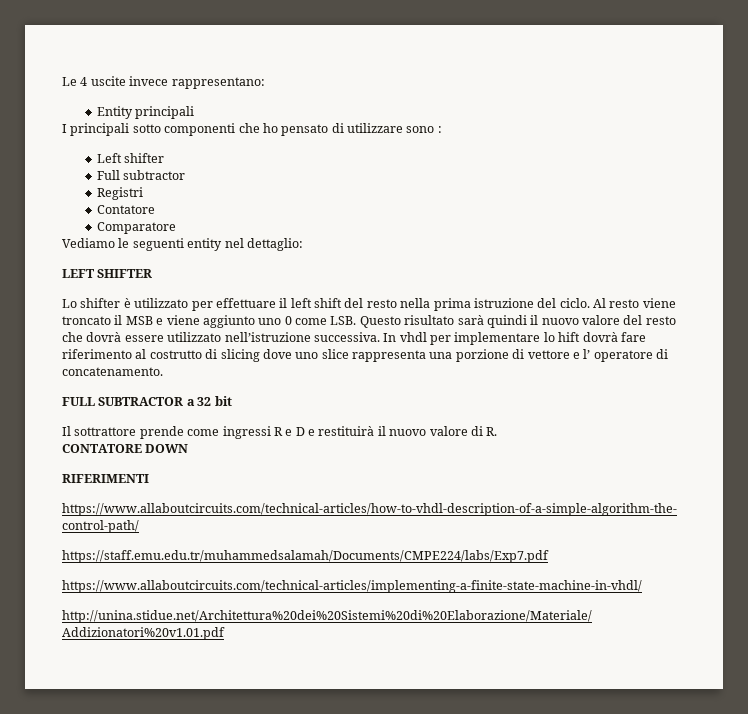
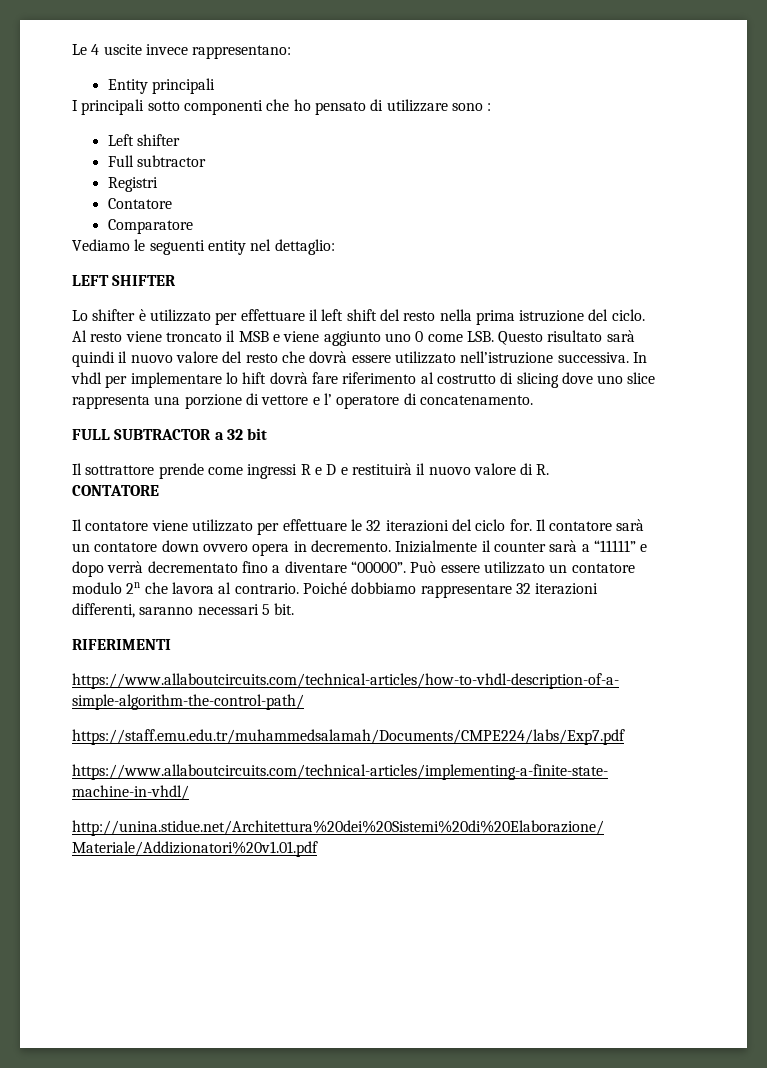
- CONTATORE DOWN
+ CONTATORE
+ Il contatore viene utilizzato per effettuare le 32 iterazioni del ciclo for. Il contatore sarà un contatore down ovvero opera in decremento. Inizialmente il counter sarà a “11111” e dopo verrà decrementato fino a diventare “00000”. Può essere utilizzato un contatore modulo 2n che lavora al contrario. Poiché dobbiamo rappresentare 32 iterazioni differenti, saranno necessari 5 bit.

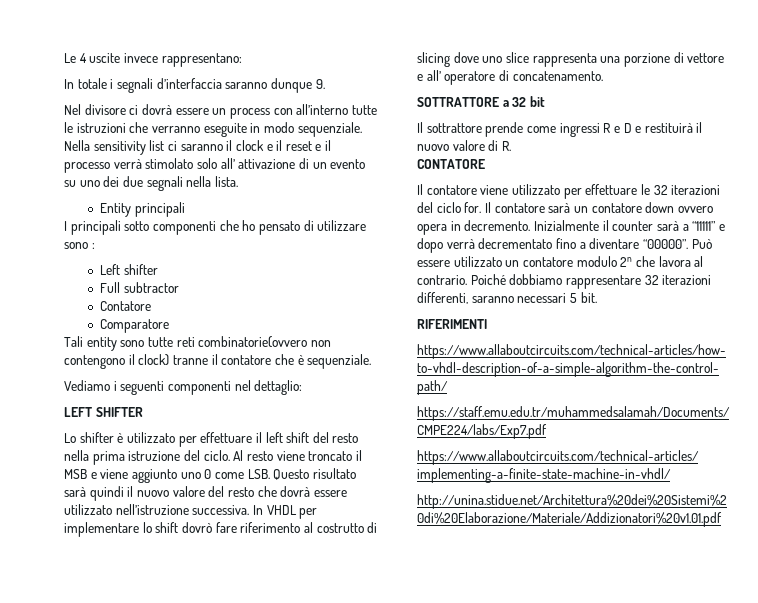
+ In totale i segnali d’interfaccia saranno dunque 9.
+ Nel divisore ci dovrà essere un process con all’interno tutte le istruzioni che verranno eseguite in modo sequenziale. Nella sensitivity list ci saranno il clock e il reset e il processo verrà stimolato solo all’ attivazione di un evento su uno dei due segnali nella lista.
- Registri
- Vediamo le seguenti entity nel dettaglio:
+ Tali entity sono tutte reti combinatorie(ovvero non contengono il clock) tranne il contatore che è sequenziale.
+ Vediamo i seguenti componenti nel dettaglio:
- In vhdl per implementare lo hift dovrà fare riferimento al costrutto di slicing dove uno slice rappresenta una porzione di vettore e l’ operatore di concatenamento.
+ In VHDL per implementare lo shift dovrò fare riferimento al costrutto di slicing dove uno slice rappresenta una porzione di vettore e all’ operatore di concatenamento.
- FULL SUBTRACTOR a 32 bit
+ SOTTRATTORE a 32 bit

